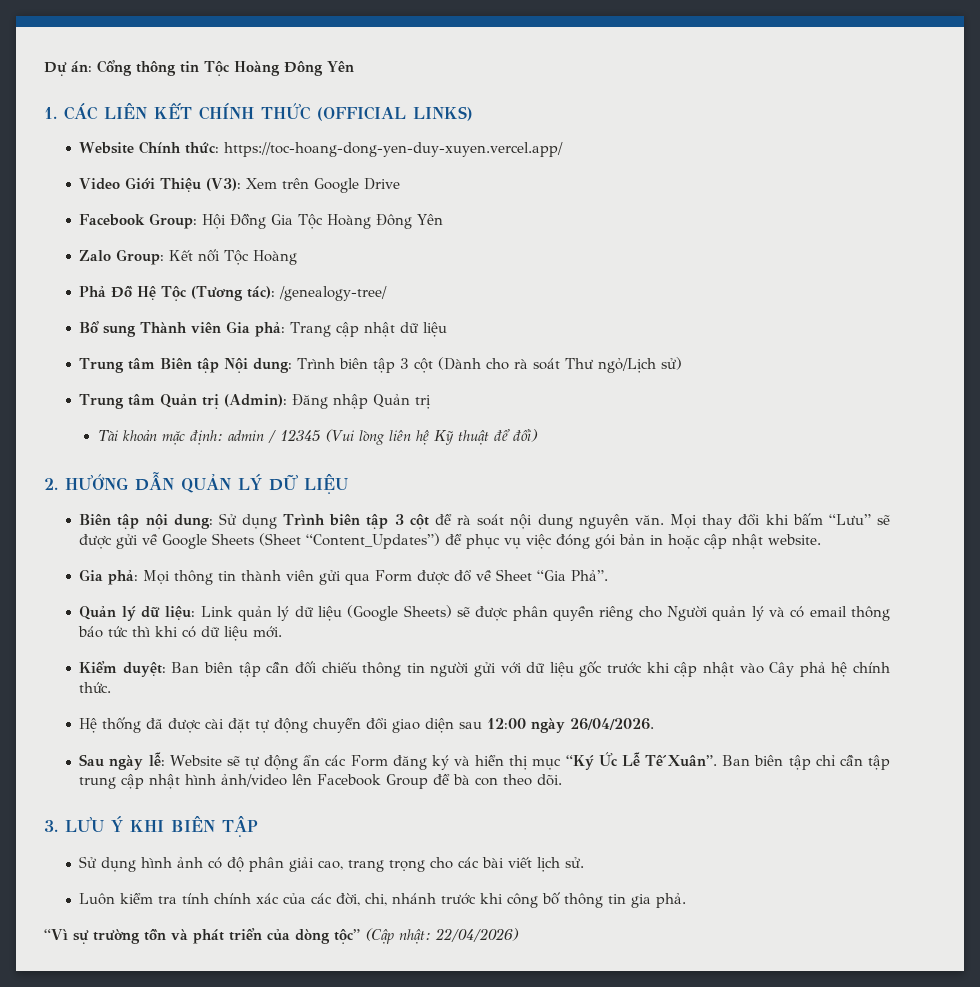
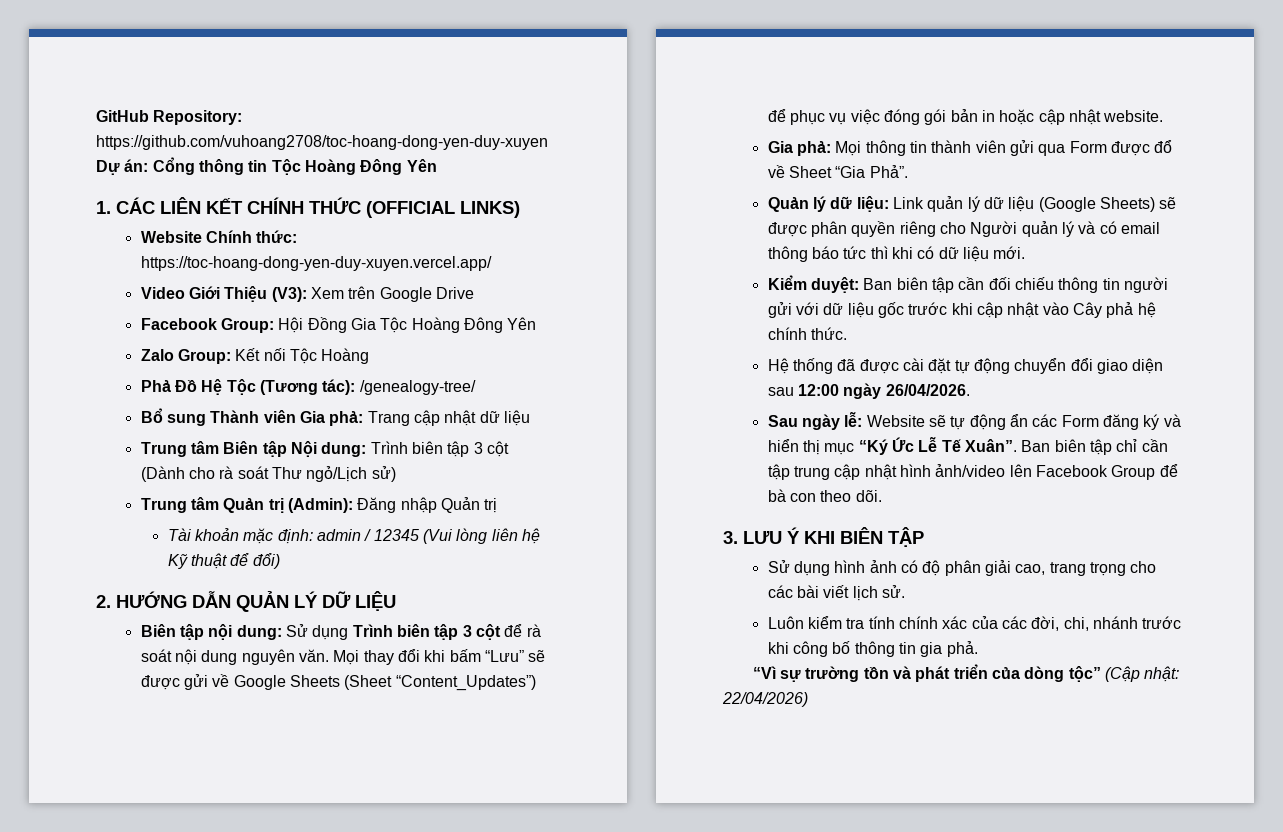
- Dự án: Cổng thông tin Tộc Hoàng Đông Yên
+ GitHub Repository: https://github.com/vuhoang2708/toc-hoang-dong-yen-duy-xuyen Dự án: Cổng thông tin Tộc Hoàng Đông Yên

